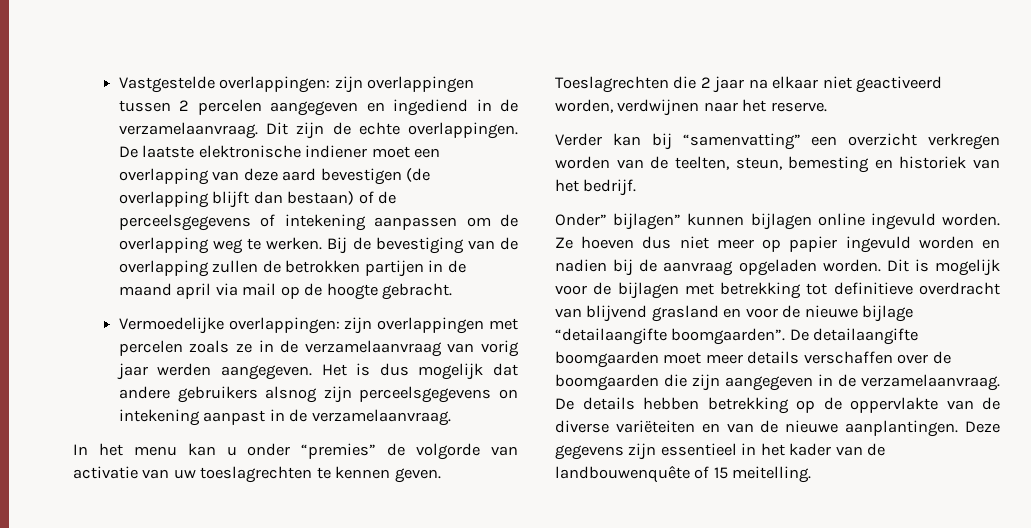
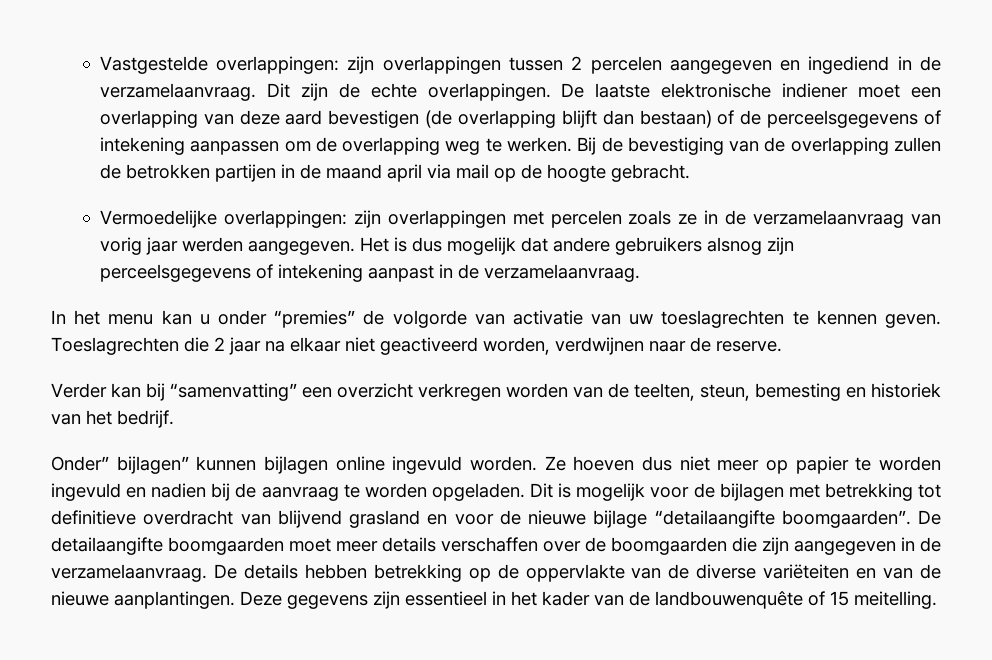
- Het is dus mogelijk dat andere gebruikers alsnog zijn perceelsgegevens on intekening aanpast in de verzamelaanvraag.
+ Het is dus mogelijk dat andere gebruikers alsnog zijn perceelsgegevens of intekening aanpast in de verzamelaanvraag.
- Toeslagrechten die 2 jaar na elkaar niet geactiveerd worden, verdwijnen naar het reserve.
+ Toeslagrechten die 2 jaar na elkaar niet geactiveerd worden, verdwijnen naar de reserve.
- Ze hoeven dus niet meer op papier ingevuld worden en nadien bij de aanvraag opgeladen worden.
+ Ze hoeven dus niet meer op papier te worden ingevuld en nadien bij de aanvraag te worden opgeladen.

